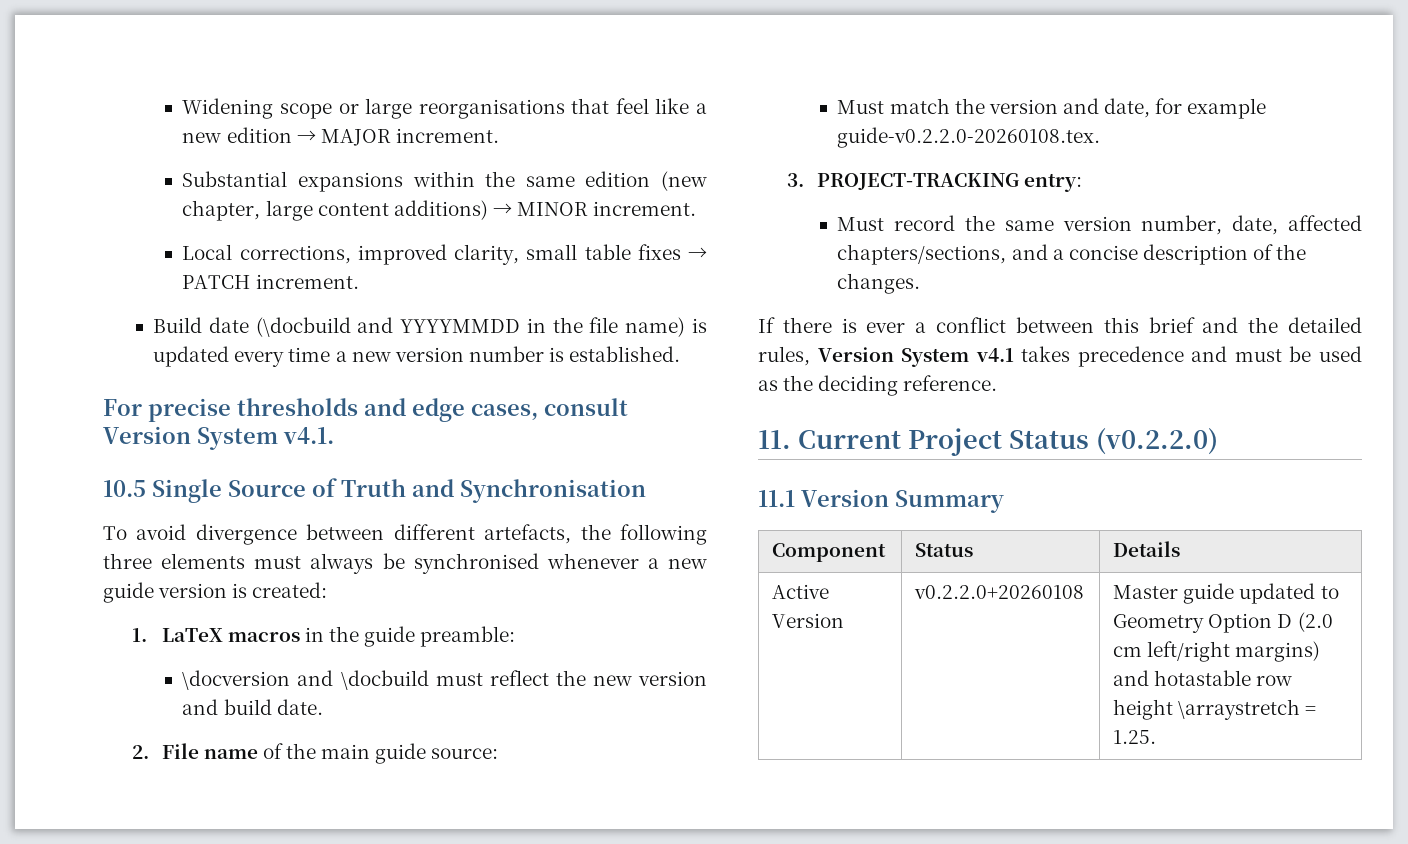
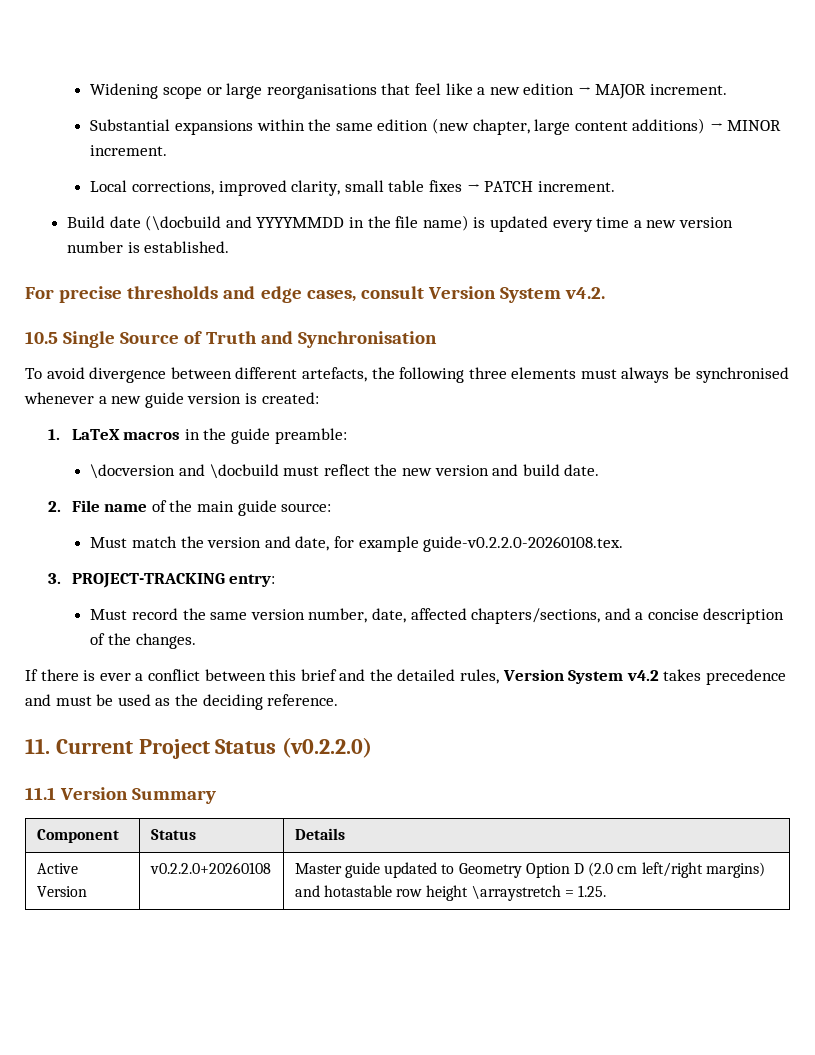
- For precise thresholds and edge cases, consult Version System v4.1.
+ For precise thresholds and edge cases, consult Version System v4.2.
- If there is ever a conflict between this brief and the detailed rules, Version System v4.1 takes precedence and must be used as the deciding reference.
+ If there is ever a conflict between this brief and the detailed rules, Version System v4.2 takes precedence and must be used as the deciding reference.

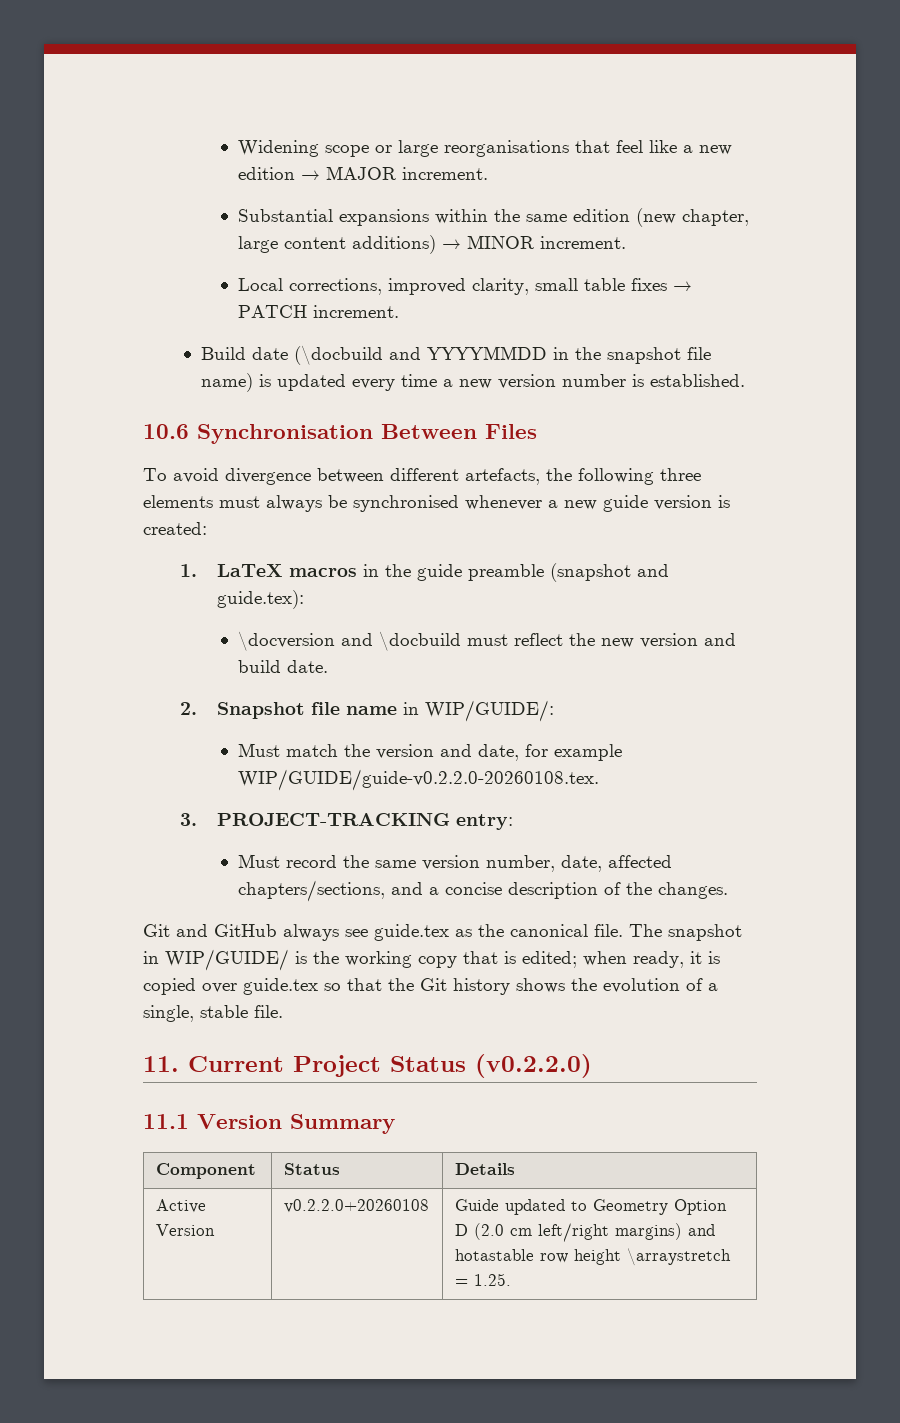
- Build date (\docbuild and YYYYMMDD in the file name) is updated every time a new version number is established.
+ Build date (\docbuild and YYYYMMDD in the snapshot file name) is updated every time a new version number is established.
- For precise thresholds and edge cases, consult Version System v4.2.
- 10.5 Single Source of Truth and Synchronisation
+ 10.6 Synchronisation Between Files
- 1. LaTeX macros in the guide preamble:
+ 1. LaTeX macros in the guide preamble (snapshot and guide.tex):
- 2. File name of the main guide source:
+ 2. Snapshot file name in WIP/GUIDE/:
- Must match the version and date, for example guide-v0.2.2.0-20260108.tex.
+ Must match the version and date, for example WIP/GUIDE/guide-v0.2.2.0-20260108.tex.
- If there is ever a conflict between this brief and the detailed rules, Version System v4.2 takes precedence and must be used as the deciding reference.
+ Git and GitHub always see guide.tex as the canonical file. The snapshot in WIP/GUIDE/ is the working copy that is edited; when ready, it is copied over guide.tex so that the Git history shows the evolution of a single, stable file.
- Active Version | v0.2.2.0+20260108 | Master guide updated to Geometry Option D (2.0 cm left/right margins) and hotastable row height \arraystretch = 1.25.
+ Active Version | v0.2.2.0+20260108 | Guide updated to Geometry Option D (2.0 cm left/right margins) and hotastable row height \arraystretch = 1.25.

